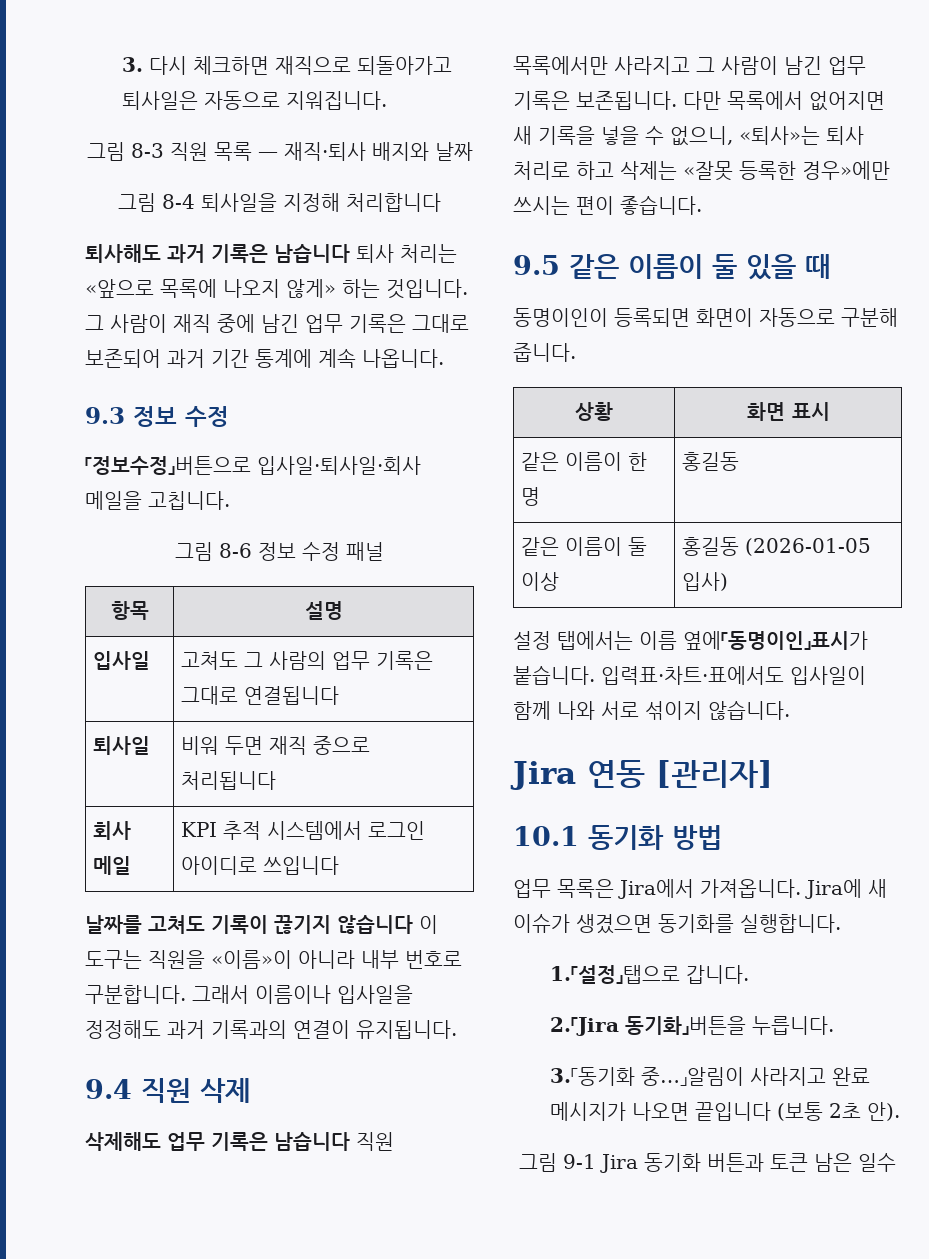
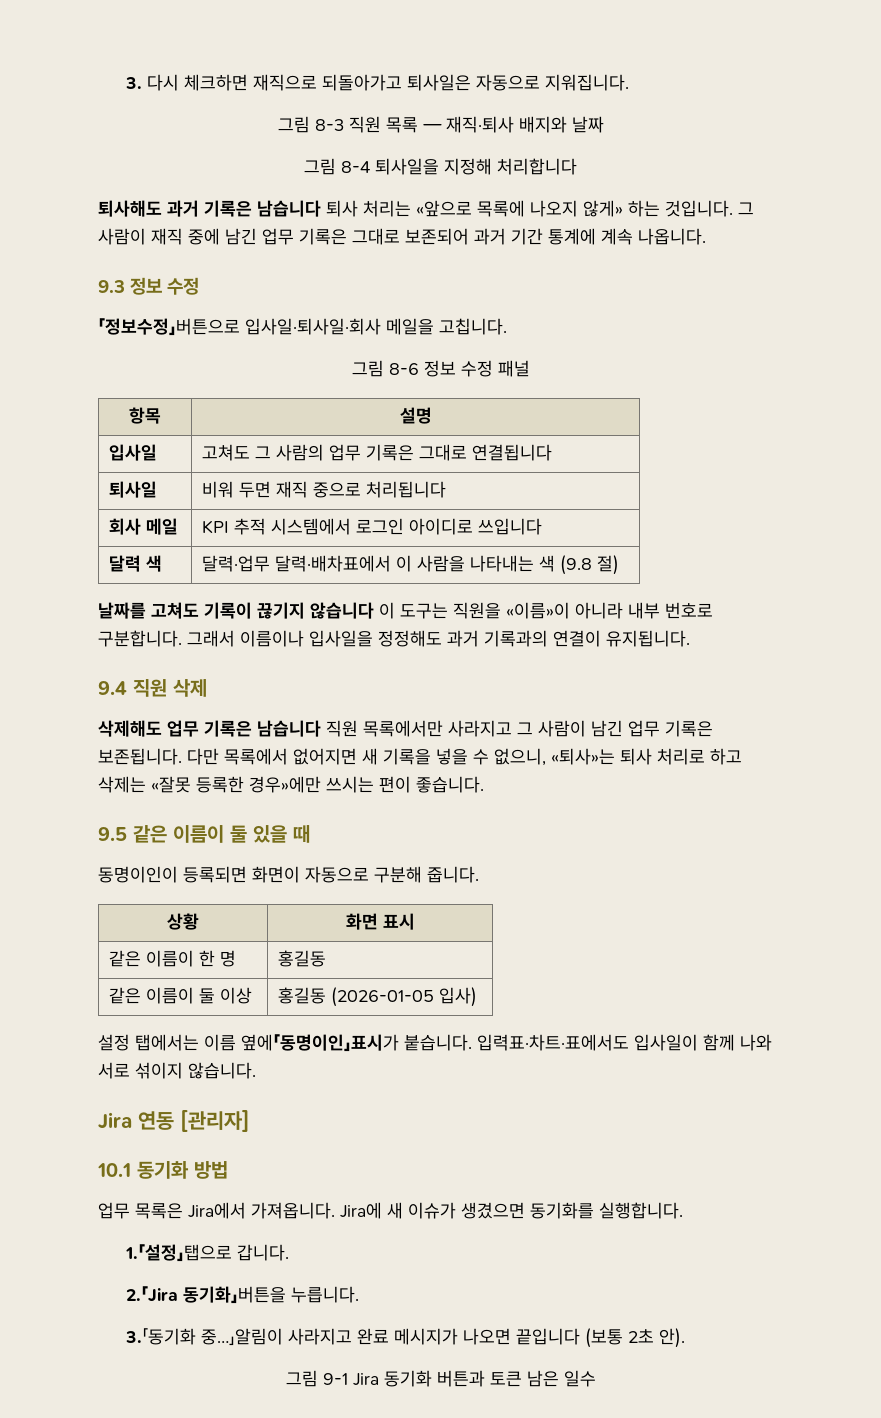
+ 달력 색 | 달력·업무 달력·배차표에서 이 사람을 나타내는 색 (9.8 절)

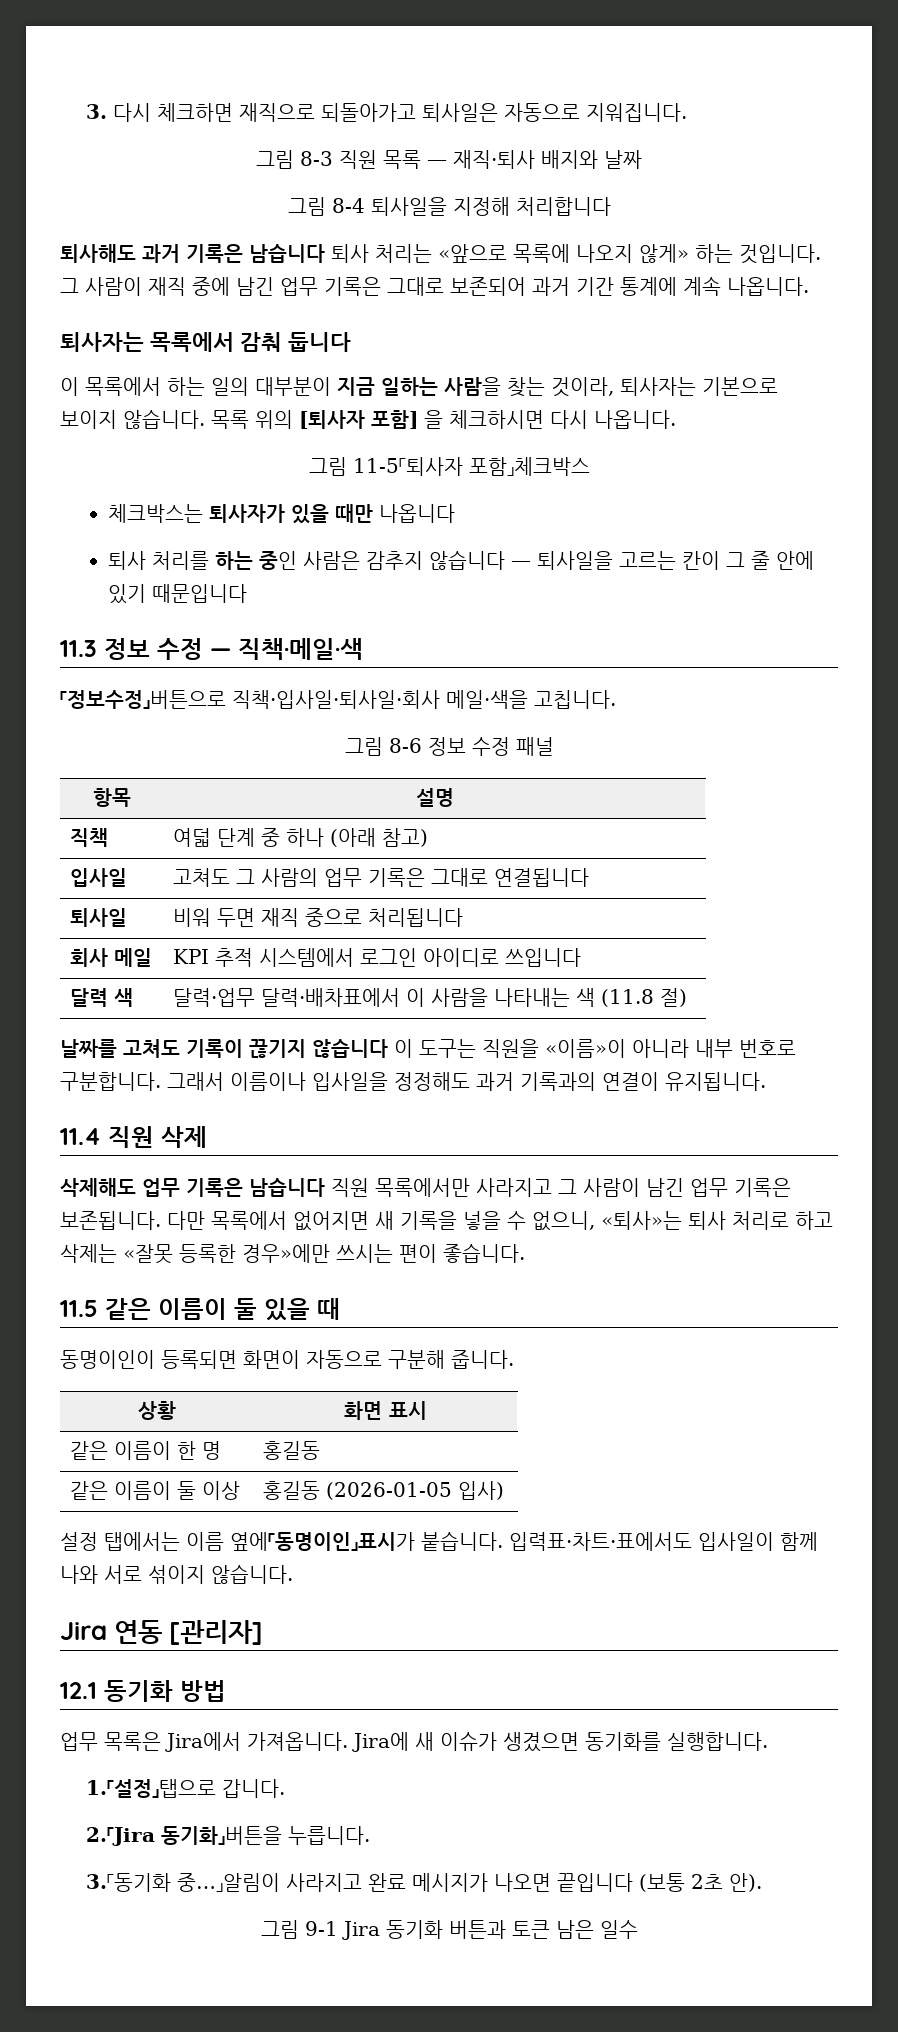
- 9.3 정보 수정
+ 퇴사자는 목록에서 감춰 둡니다
+ 이 목록에서 하는 일의 대부분이 지금 일하는 사람을 찾는 것이라, 퇴사자는 기본으로 보이지 않습니다. 목록 위의 [퇴사자 포함] 을 체크하시면 다시 나옵니다.
+ 그림 11-5「퇴사자 포함」체크박스
+ 체크박스는 퇴사자가 있을 때만 나옵니다
+ 퇴사 처리를 하는 중인 사람은 감추지 않습니다 — 퇴사일을 고르는 칸이 그 줄 안에 있기 때문입니다
+ 11.3 정보 수정 — 직책·메일·색
- 「정보수정」버튼으로 입사일·퇴사일·회사 메일을 고칩니다.
+ 「정보수정」버튼으로 직책·입사일·퇴사일·회사 메일·색을 고칩니다.
+ 직책 | 여덟 단계 중 하나 (아래 참고)
- 달력 색 | 달력·업무 달력·배차표에서 이 사람을 나타내는 색 (9.8 절)
+ 달력 색 | 달력·업무 달력·배차표에서 이 사람을 나타내는 색 (11.8 절)
- 9.4 직원 삭제
+ 11.4 직원 삭제
- 9.5 같은 이름이 둘 있을 때
+ 11.5 같은 이름이 둘 있을 때
- 10.1 동기화 방법
+ 12.1 동기화 방법

